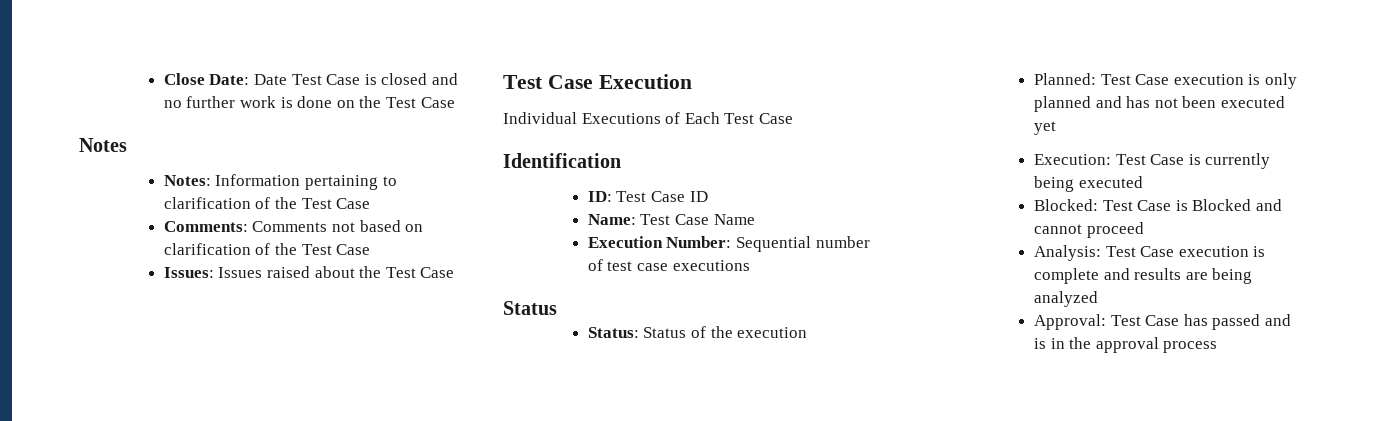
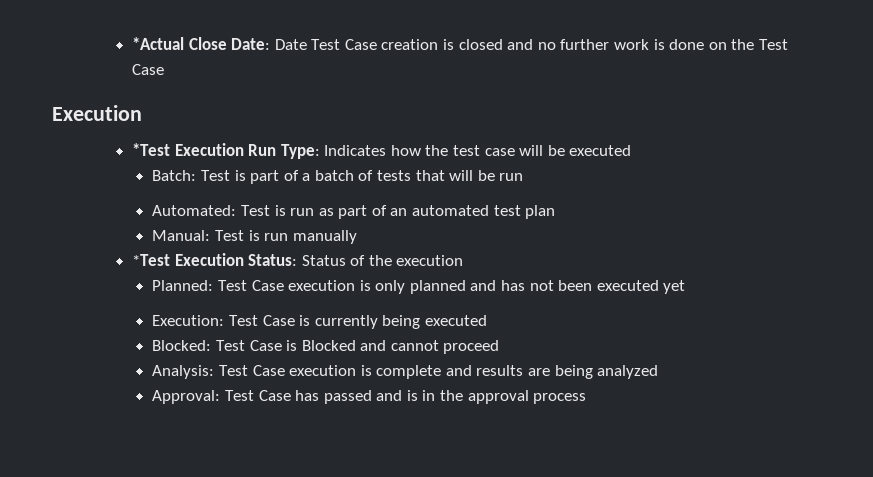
- Close Date: Date Test Case is closed and no further work is done on the Test Case
- Notes
- Notes: Information pertaining to clarification of the Test Case
- Comments: Comments not based on clarification of the Test Case
- Issues: Issues raised about the Test Case
- Test Case Execution
- Individual Executions of Each Test Case
- Identification
- ID: Test Case ID
- Name: Test Case Name
- Execution Number: Sequential number of test case executions
- Status
- Status: Status of the execution
+ *Actual Close Date: Date Test Case creation is closed and no further work is done on the Test Case
+ Execution
+ *Test Execution Run Type: Indicates how the test case will be executed
+ Batch: Test is part of a batch of tests that will be run
+ Automated: Test is run as part of an automated test plan
+ Manual: Test is run manually
+ *Test Execution Status: Status of the execution

